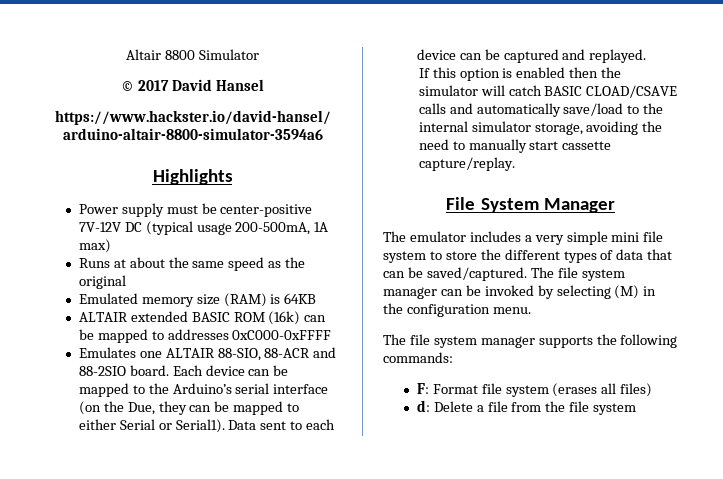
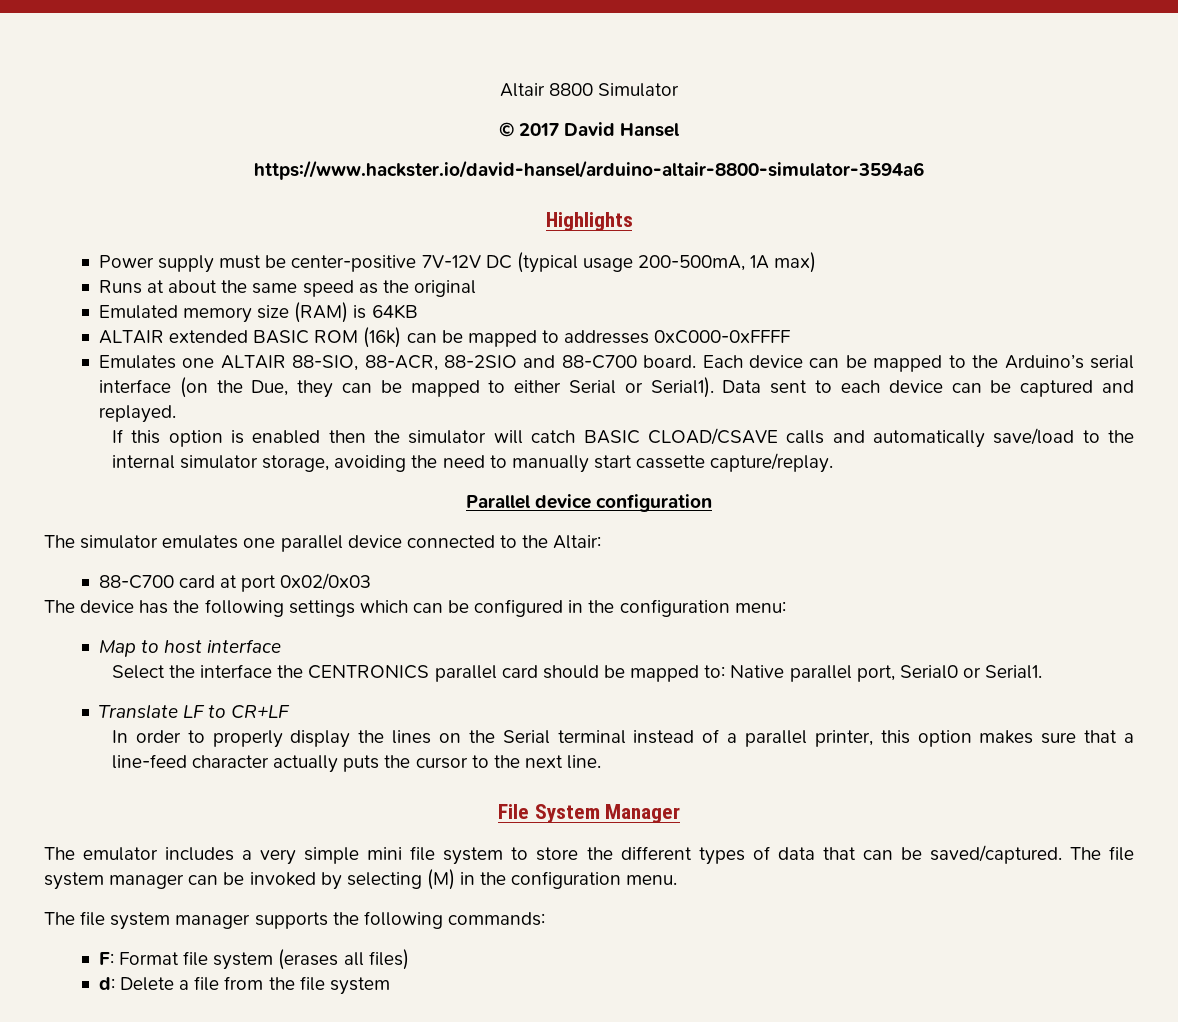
- Emulates one ALTAIR 88-SIO, 88-ACR and 88-2SIO board.
+ Emulates one ALTAIR 88-SIO, 88-ACR, 88-2SIO and 88-C700 board.
+ Parallel device configuration
+ The simulator emulates one parallel device connected to the Altair:
+ 88-C700 card at port 0x02/0x03
+ The device has the following settings which can be configured in the configuration menu:
+ Map to host interface
+ Select the interface the CENTRONICS parallel card should be mapped to: Native parallel port, Serial0 or Serial1.
+ Translate LF to CR+LF
+ In order to properly display the lines on the Serial terminal instead of a parallel printer, this option makes sure that a line-feed character actually puts the cursor to the next line.

